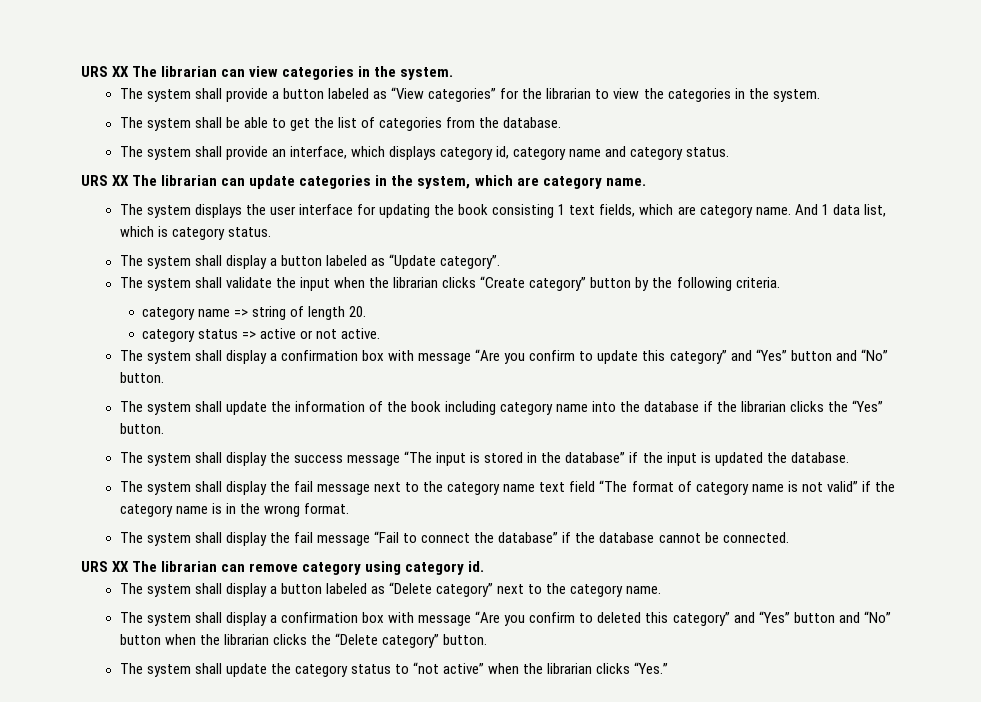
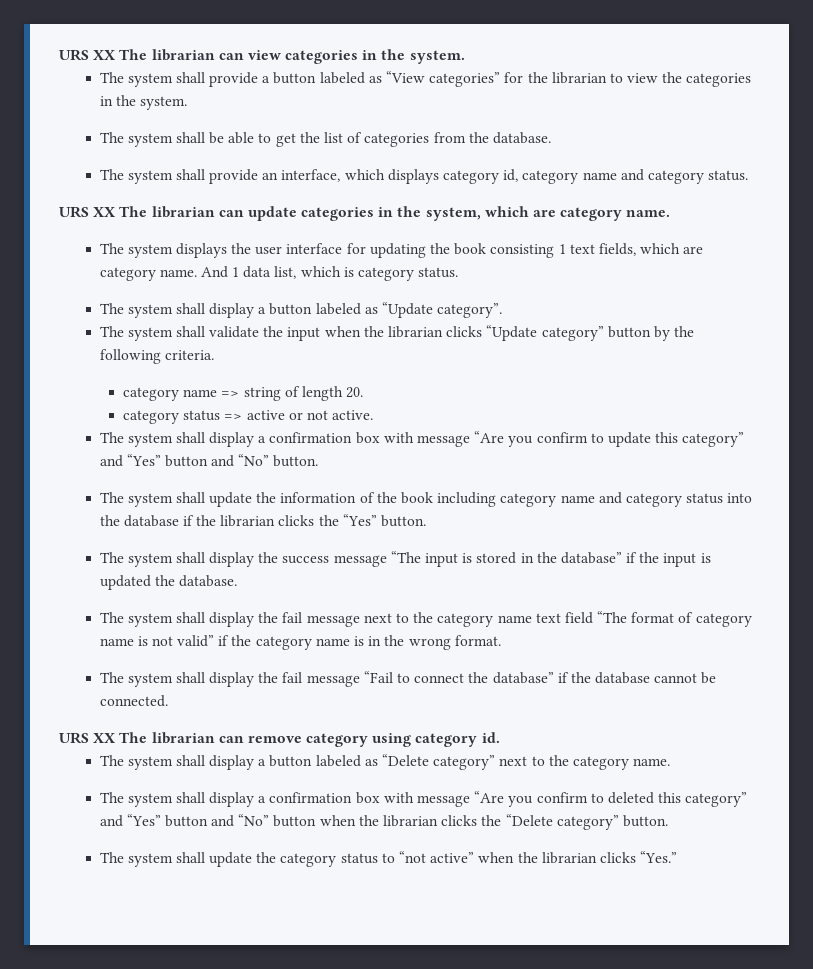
- The system shall validate the input when the librarian clicks “Create category” button by the following criteria.
+ The system shall validate the input when the librarian clicks “Update category” button by the following criteria.
- The system shall update the information of the book including category name into the database if the librarian clicks the “Yes” button.
+ The system shall update the information of the book including category name and category status into the database if the librarian clicks the “Yes” button.

